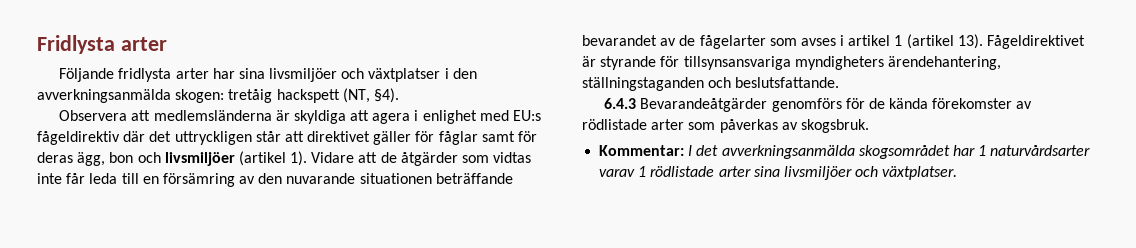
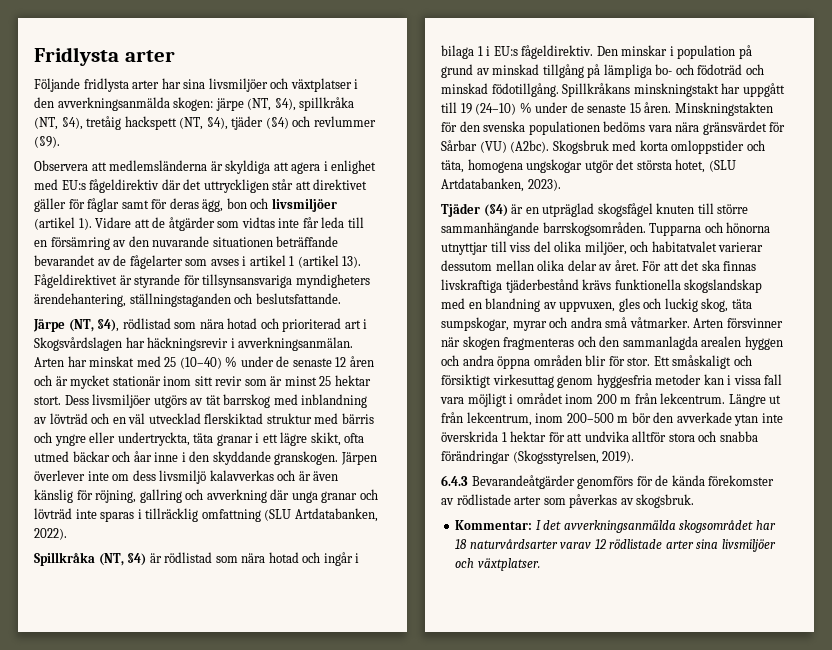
- Följande fridlysta arter har sina livsmiljöer och växtplatser i den avverkningsanmälda skogen: tretåig hackspett (NT, §4).
+ Följande fridlysta arter har sina livsmiljöer och växtplatser i den avverkningsanmälda skogen: järpe (NT, §4), spillkråka (NT, §4), tretåig hackspett (NT, §4), tjäder (§4) och revlummer (§9).
+ Järpe (NT, §4), rödlistad som nära hotad och prioriterad art i Skogsvårdslagen har häckningsrevir i avverkningsanmälan. Arten har minskat med 25 (10–40) % under de senaste 12 åren och är mycket stationär inom sitt revir som är minst 25 hektar stort. Dess livsmiljöer utgörs av tät barrskog med inblandning av lövträd och en väl utvecklad flerskiktad struktur med bärris och yngre eller undertryckta, täta granar i ett lägre skikt, ofta utmed bäckar och åar inne i den skyddande granskogen. Järpen överlever inte om dess livsmiljö kalavverkas och är även känslig för röjning, gallring och avverkning där unga granar och lövträd inte sparas i tillräcklig omfattning (SLU Artdatabanken, 2022).
+ Spillkråka (NT, §4) är rödlistad som nära hotad och ingår i bilaga 1 i EU:s fågeldirektiv. Den minskar i population på grund av minskad tillgång på lämpliga bo- och födoträd och minskad födotillgång. Spillkråkans minskningstakt har uppgått till 19 (24–10) % under de senaste 15 åren. Minskningstakten för den svenska populationen bedöms vara nära gränsvärdet för Sårbar (VU) (A2bc). Skogsbruk med korta omloppstider och täta, homogena ungskogar utgör det största hotet, (SLU Artdatabanken, 2023).
+ Tjäder (§4) är en utpräglad skogsfågel knuten till större sammanhängande barrskogsområden. Tupparna och hönorna utnyttjar till viss del olika miljöer, och habitatvalet varierar dessutom mellan olika delar av året. För att det ska finnas livskraftiga tjäderbestånd krävs funktionella skogslandskap med en blandning av uppvuxen, gles och luckig skog, täta sumpskogar, myrar och andra små våtmarker. Arten försvinner när skogen fragmenteras och den sammanlagda arealen hyggen och andra öppna områden blir för stor. Ett småskaligt och försiktigt virkesuttag genom hyggesfria metoder kan i vissa fall vara möjligt i området inom 200 m från lekcentrum. Längre ut från lekcentrum, inom 200–500 m bör den avverkade ytan inte överskrida 1 hektar för att undvika alltför stora och snabba förändringar (Skogsstyrelsen, 2019).
- Kommentar: I det avverkningsanmälda skogsområdet har 1 naturvårdsarter varav 1 rödlistade arter sina livsmiljöer och växtplatser.
+ Kommentar: I det avverkningsanmälda skogsområdet har 18 naturvårdsarter varav 12 rödlistade arter sina livsmiljöer och växtplatser.

